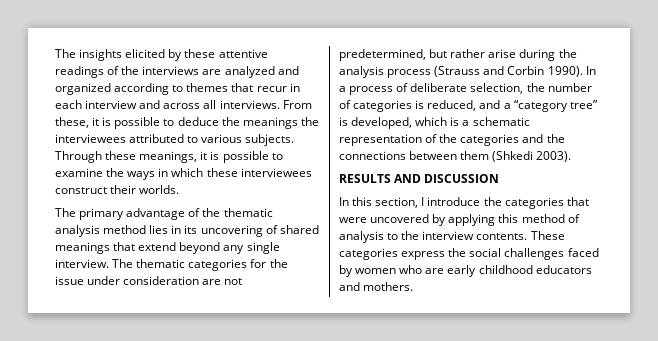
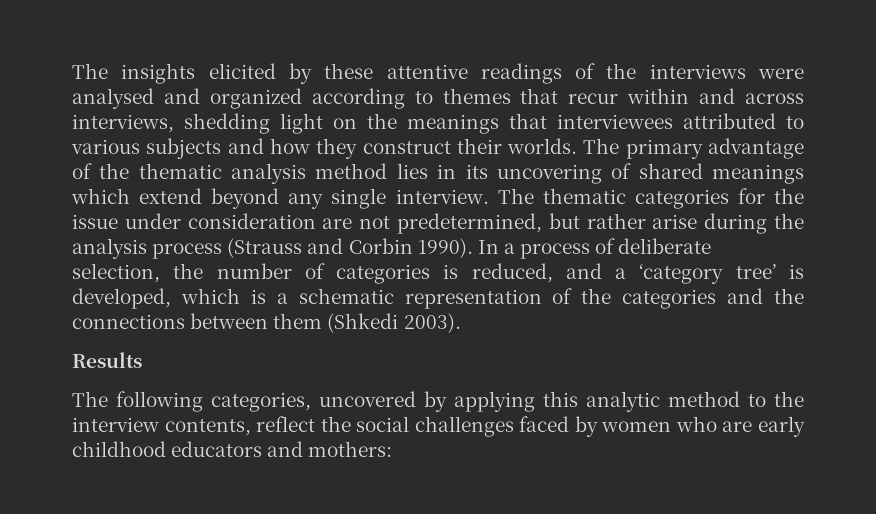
- The insights elicited by these attentive readings of the interviews are analyzed and organized according to themes that recur in each interview and across all interviews. From these, it is possible to deduce the meanings the interviewees attributed to various subjects. Through these meanings, it is possible to examine the ways in which these interviewees construct their worlds.
- The primary advantage of the thematic analysis method lies in its uncovering of shared meanings that extend beyond any single interview.
+ The insights elicited by these attentive readings of the interviews were analysed and organized according to themes that recur within and across interviews, shedding light on the meanings that interviewees attributed to various subjects and how they construct their worlds. The primary advantage of the thematic analysis method lies in its uncovering of shared meanings which extend beyond any single interview.
- In a process of deliberate selection, the number of categories is reduced, and a “category tree” is developed, which is a schematic representation of the categories and the connections between them (Shkedi 2003).
+ In a process of deliberate selection, the number of categories is reduced, and a ‘category tree’ is developed, which is a schematic representation of the categories and the connections between them (Shkedi 2003).
- RESULTS AND DISCUSSION
- In this section, I introduce the categories that were uncovered by applying this method of analysis to the interview contents. These categories express the social challenges faced by women who are early childhood educators and mothers.
+ Results
+ The following categories, uncovered by applying this analytic method to the interview contents, reflect the social challenges faced by women who are early childhood educators and mothers:

